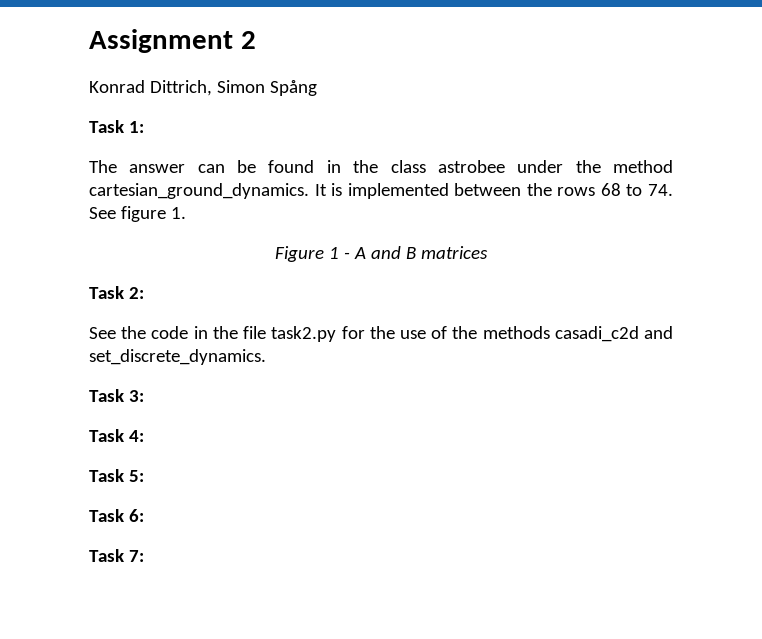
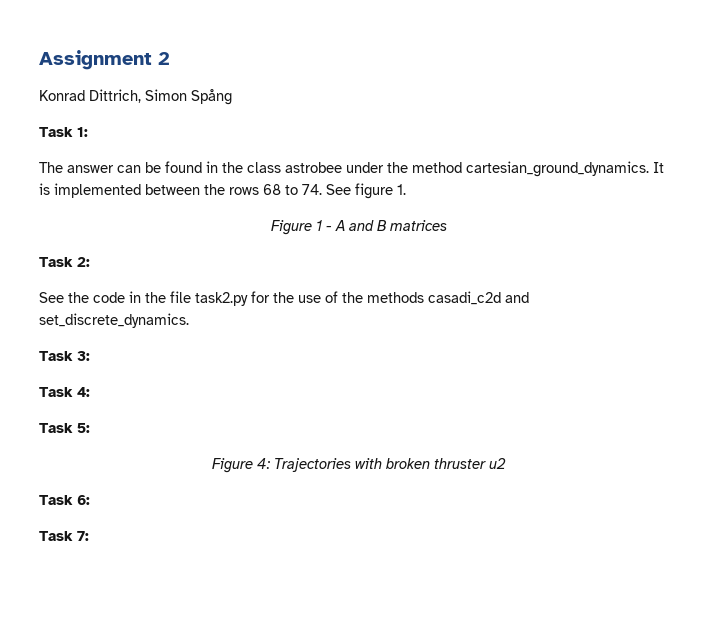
+ Figure 4: Trajectories with broken thruster u2

